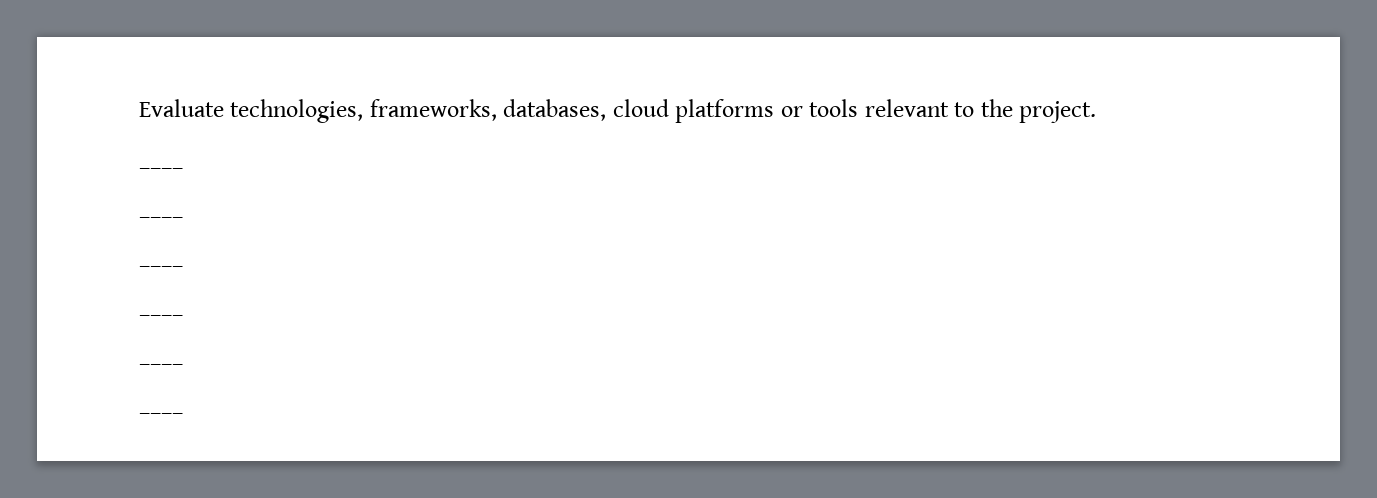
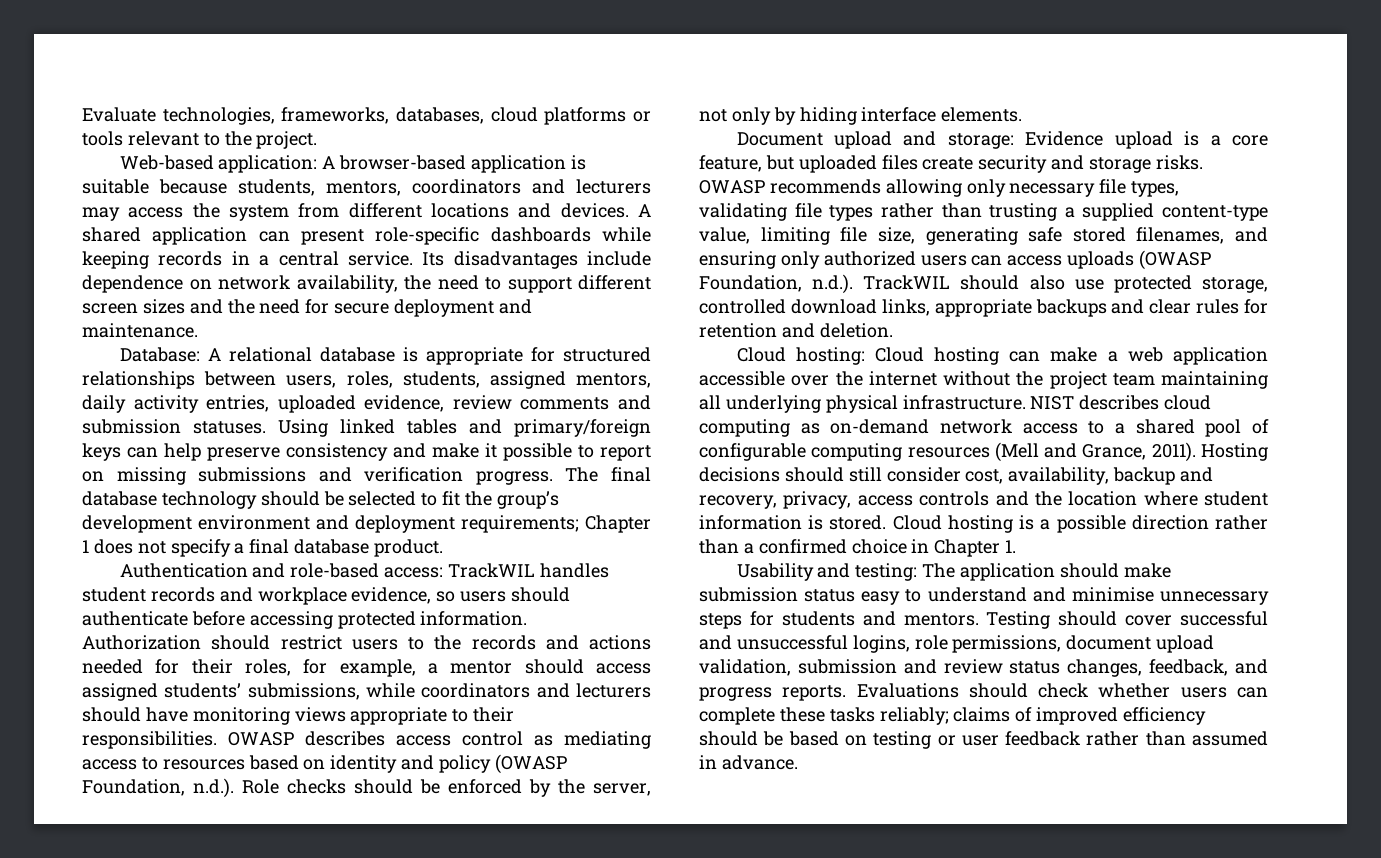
  Evaluate technologies, frameworks, databases, cloud platforms or tools relevant to the project.
- ____
- ____
- ____
- ____
- ____
- ____
+ Web-based application: A browser-based application is suitable because students, mentors, coordinators and lecturers may access the system from different locations and devices. A shared application can present role-specific dashboards while keeping records in a central service. Its disadvantages include dependence on network availability, the need to support different screen sizes and the need for secure deployment and maintenance.
+ Database: A relational database is appropriate for structured relationships between users, roles, students, assigned mentors, daily activity entries, uploaded evidence, review comments and submission statuses. Using linked tables and primary/foreign keys can help preserve consistency and make it possible to report on missing submissions and verification progress. The final database technology should be selected to fit the group’s development environment and deployment requirements; Chapter 1 does not specify a final database product.
+ Authentication and role-based access: TrackWIL handles student records and workplace evidence, so users should authenticate before accessing protected information. Authorization should restrict users to the records and actions needed for their roles, for example, a mentor should access assigned students’ submissions, while coordinators and lecturers should have monitoring views appropriate to their responsibilities. OWASP describes access control as mediating access to resources based on identity and policy (OWASP Foundation, n.d.). Role checks should be enforced by the server, not only by hiding interface elements.
+ Document upload and storage: Evidence upload is a core feature, but uploaded files create security and storage risks. OWASP recommends allowing only necessary file types, validating file types rather than trusting a supplied content-type value, limiting file size, generating safe stored filenames, and ensuring only authorized users can access uploads (OWASP Foundation, n.d.). TrackWIL should also use protected storage, controlled download links, appropriate backups and clear rules for retention and deletion.
+ Cloud hosting: Cloud hosting can make a web application accessible over the internet without the project team maintaining all underlying physical infrastructure. NIST describes cloud computing as on-demand network access to a shared pool of configurable computing resources (Mell and Grance, 2011). Hosting decisions should still consider cost, availability, backup and recovery, privacy, access controls and the location where student information is stored. Cloud hosting is a possible direction rather than a confirmed choice in Chapter 1.
+ Usability and testing: The application should make submission status easy to understand and minimise unnecessary steps for students and mentors. Testing should cover successful and unsuccessful logins, role permissions, document upload validation, submission and review status changes, feedback, and progress reports. Evaluations should check whether users can complete these tasks reliably; claims of improved efficiency should be based on testing or user feedback rather than assumed in advance.

